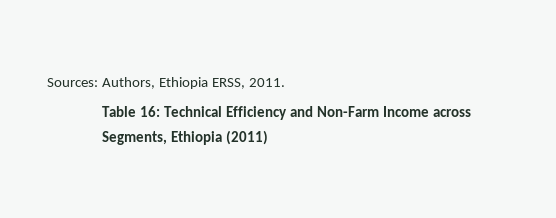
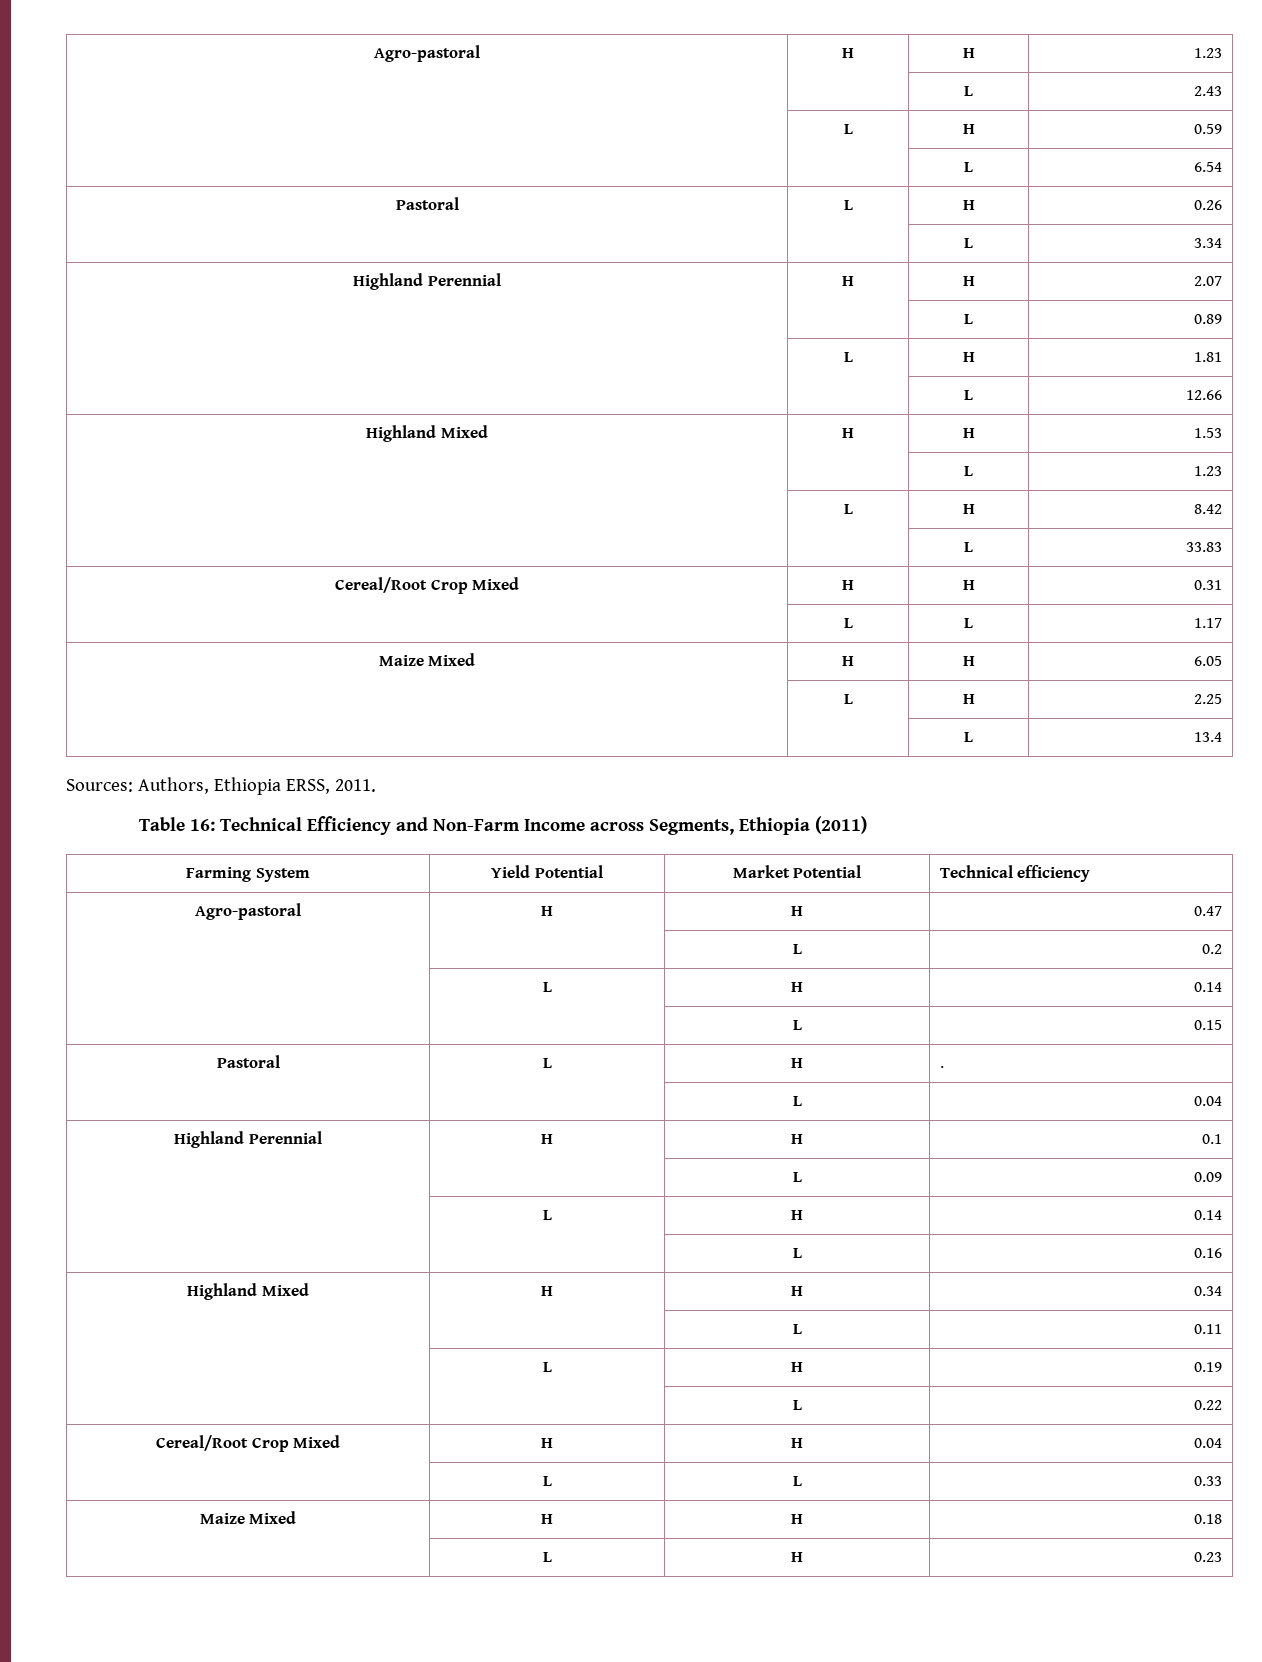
+ Agro-pastoral | H | H | 1.23
+ | | L | 2.43
+ | L | H | 0.59
+ | | L | 6.54
+ Pastoral | L | H | 0.26
+ | | L | 3.34
+ Highland Perennial | H | H | 2.07
+ | | L | 0.89
+ | L | H | 1.81
+ | | L | 12.66
+ Highland Mixed | H | H | 1.53
+ | | L | 1.23
+ | L | H | 8.42
+ | | L | 33.83
+ Cereal/Root Crop Mixed | H | H | 0.31
+ | L | L | 1.17
+ Maize Mixed | H | H | 6.05
+ | L | H | 2.25
+ | | L | 13.4
+ Farming System | Yield Potential | Market Potential | Technical efficiency
+ Agro-pastoral | H | H | 0.47
+ | | L | 0.2
+ | L | H | 0.14
+ | | L | 0.15
+ Pastoral | L | H | .
+ | | L | 0.04
+ Highland Perennial | H | H | 0.1
+ | | L | 0.09
+ | L | H | 0.14
+ | | L | 0.16
+ Highland Mixed | H | H | 0.34
+ | | L | 0.11
+ | L | H | 0.19
+ | | L | 0.22
+ Cereal/Root Crop Mixed | H | H | 0.04
+ | L | L | 0.33
+ Maize Mixed | H | H | 0.18
+ | L | H | 0.23

